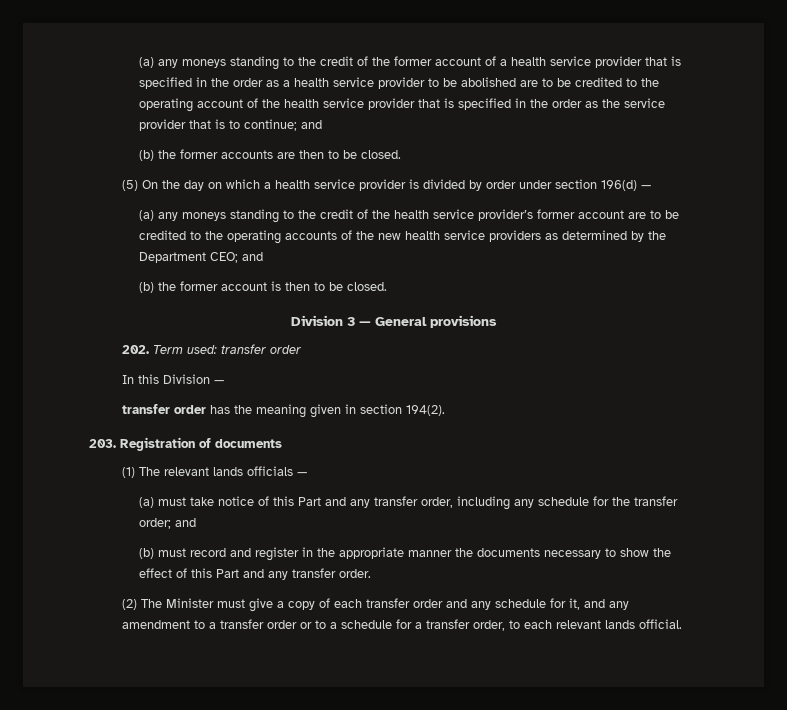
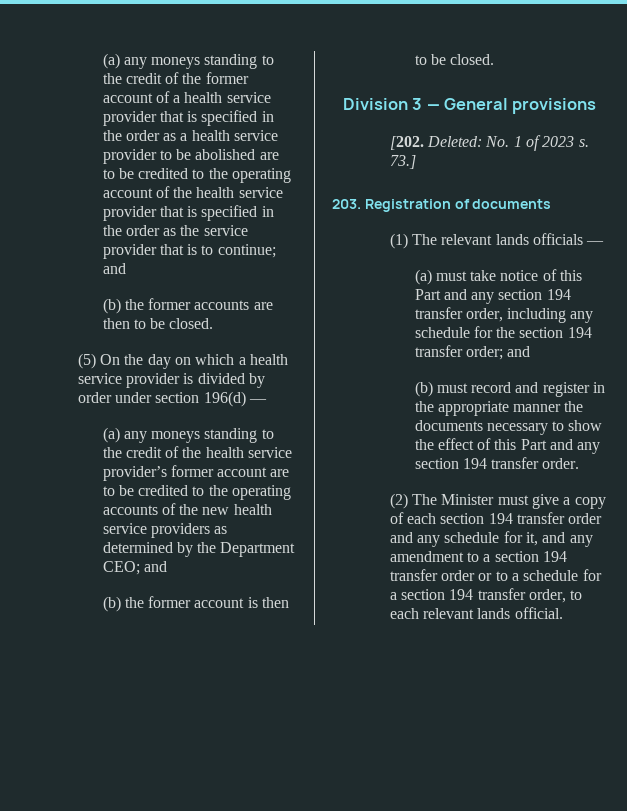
- 202. Term used: transfer order
- In this Division —
- transfer order has the meaning given in section 194(2).
+ [202. Deleted: No. 1 of 2023 s. 73.]
- (a) must take notice of this Part and any transfer order, including any schedule for the transfer order; and
+ (a) must take notice of this Part and any section 194 transfer order, including any schedule for the section 194 transfer order; and
- (b) must record and register in the appropriate manner the documents necessary to show the effect of this Part and any transfer order.
+ (b) must record and register in the appropriate manner the documents necessary to show the effect of this Part and any section 194 transfer order.
- (2) The Minister must give a copy of each transfer order and any schedule for it, and any amendment to a transfer order or to a schedule for a transfer order, to each relevant lands official.
+ (2) The Minister must give a copy of each section 194 transfer order and any schedule for it, and any amendment to a section 194 transfer order or to a schedule for a section 194 transfer order, to each relevant lands official.

